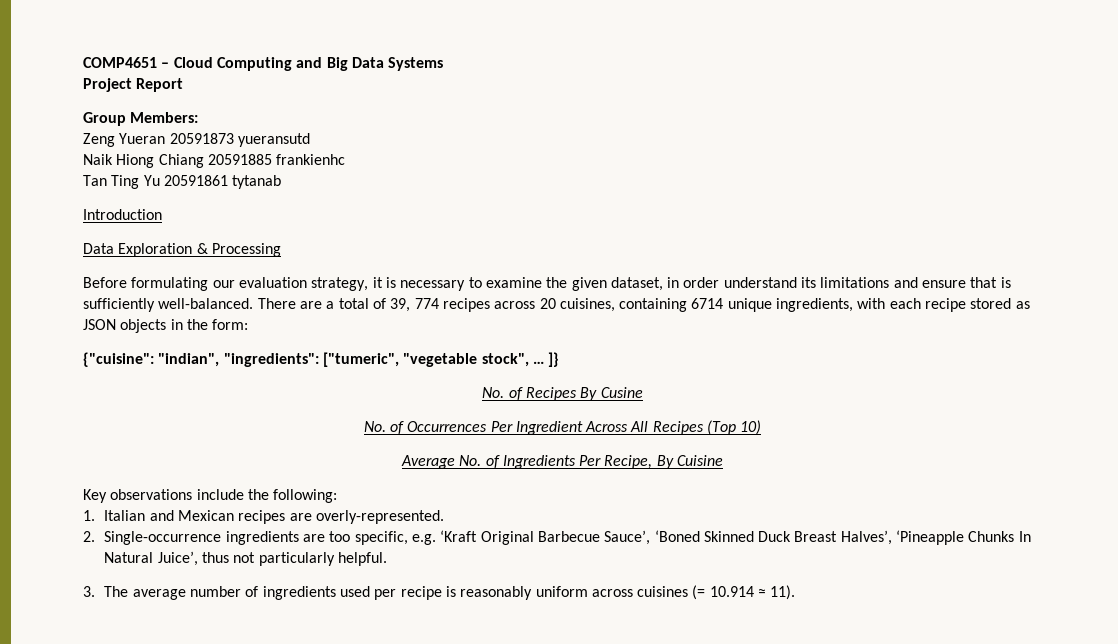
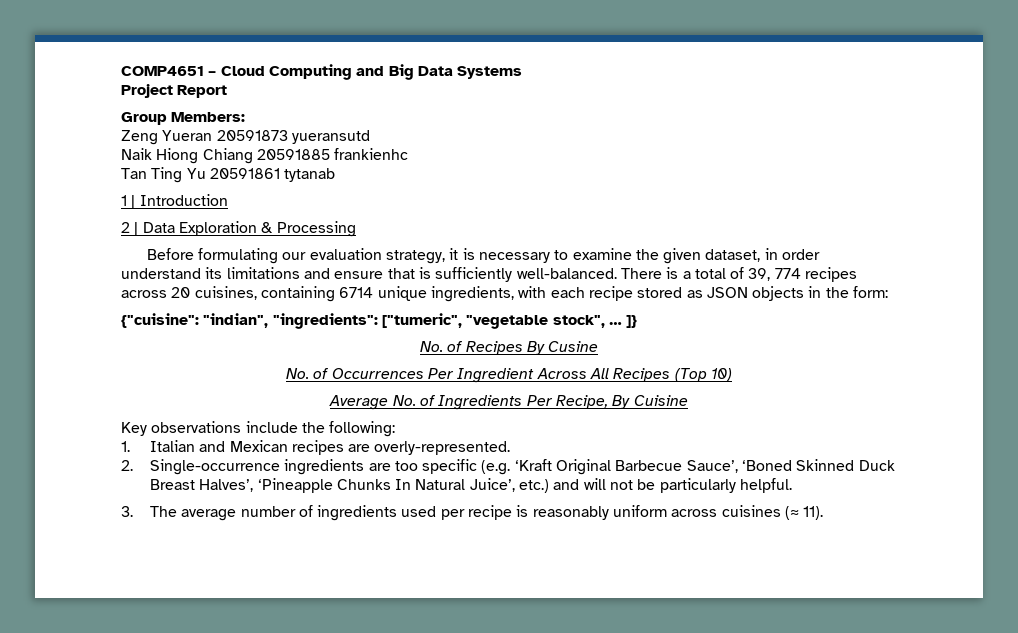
- Introduction
+ 1 | Introduction
- Data Exploration & Processing
+ 2 | Data Exploration & Processing
- There are a total of 39, 774 recipes across 20 cuisines, containing 6714 unique ingredients, with each recipe stored as JSON objects in the form:
+ There is a total of 39, 774 recipes across 20 cuisines, containing 6714 unique ingredients, with each recipe stored as JSON objects in the form:
- 2. Single-occurrence ingredients are too specific, e.g. ‘Kraft Original Barbecue Sauce’, ‘Boned Skinned Duck Breast Halves’, ‘Pineapple Chunks In Natural Juice’, thus not particularly helpful.
+ 2. Single-occurrence ingredients are too specific (e.g. ‘Kraft Original Barbecue Sauce’, ‘Boned Skinned Duck Breast Halves’, ‘Pineapple Chunks In Natural Juice’, etc.) and will not be particularly helpful.
- 3. The average number of ingredients used per recipe is reasonably uniform across cuisines (= 10.914 ≈ 11).
+ 3. The average number of ingredients used per recipe is reasonably uniform across cuisines (≈ 11).

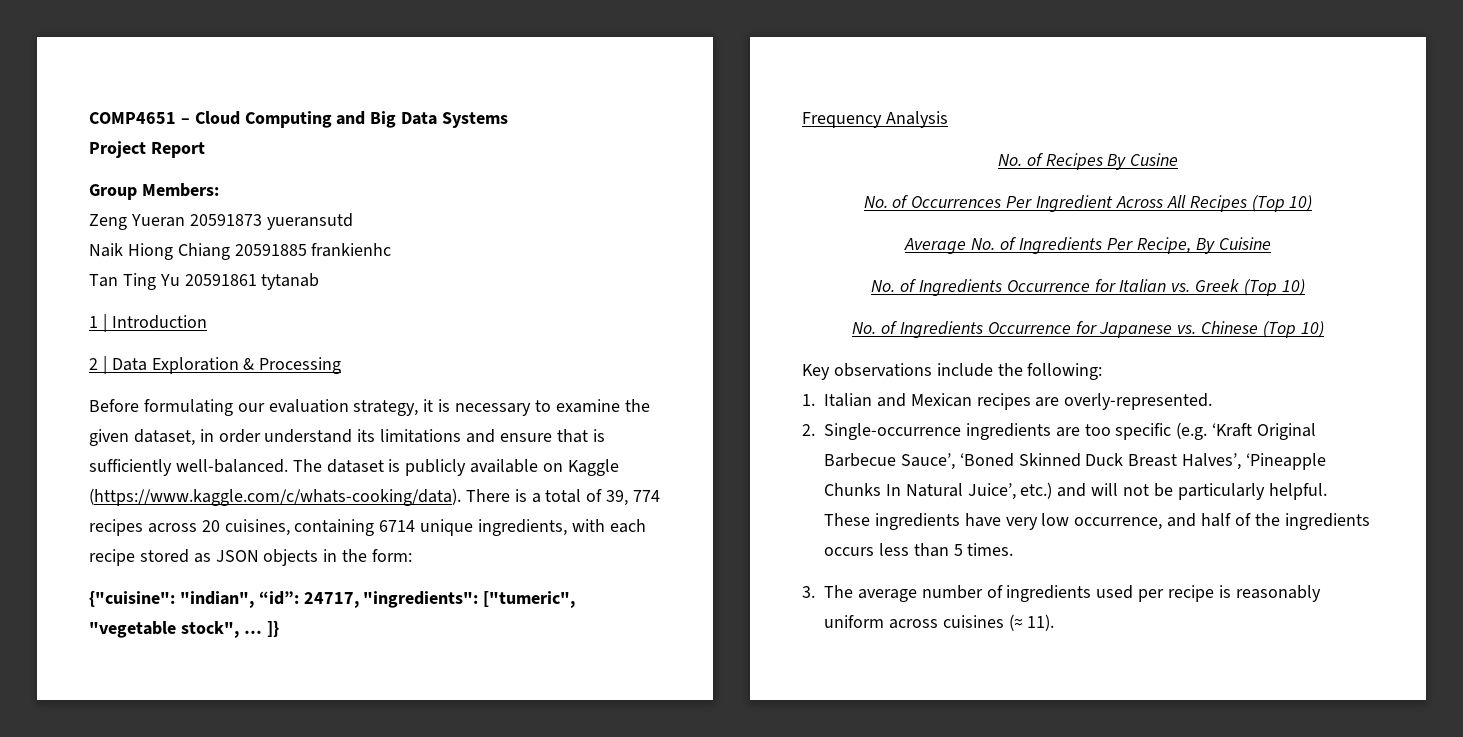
- There is a total of 39, 774 recipes across 20 cuisines, containing 6714 unique ingredients, with each recipe stored as JSON objects in the form:
+ The dataset is publicly available on Kaggle (https://www.kaggle.com/c/whats-cooking/data). There is a total of 39, 774 recipes across 20 cuisines, containing 6714 unique ingredients, with each recipe stored as JSON objects in the form:
- {"cuisine": "indian", "ingredients": ["tumeric", "vegetable stock", … ]}
+ {"cuisine": "indian", “id”: 24717, "ingredients": ["tumeric", "vegetable stock", … ]}
+ Frequency Analysis
+ No. of Ingredients Occurrence for Italian vs. Greek (Top 10)
+ No. of Ingredients Occurrence for Japanese vs. Chinese (Top 10)
+ These ingredients have very low occurrence, and half of the ingredients occurs less than 5 times.

